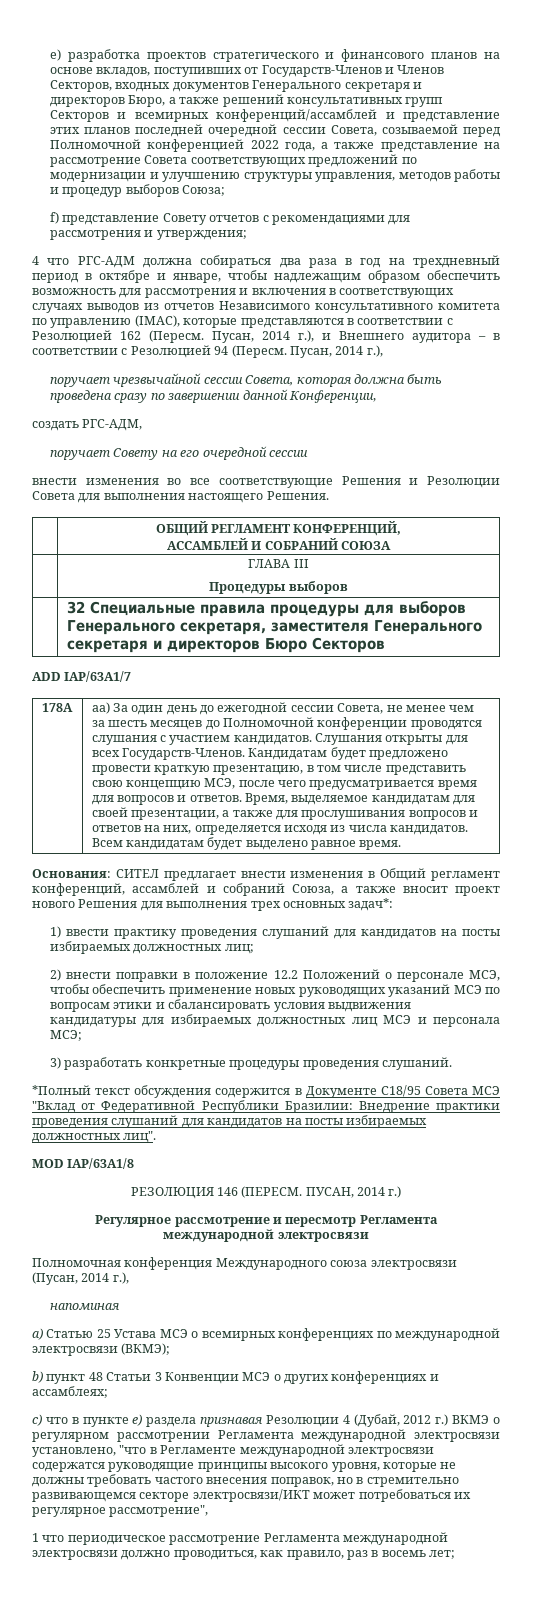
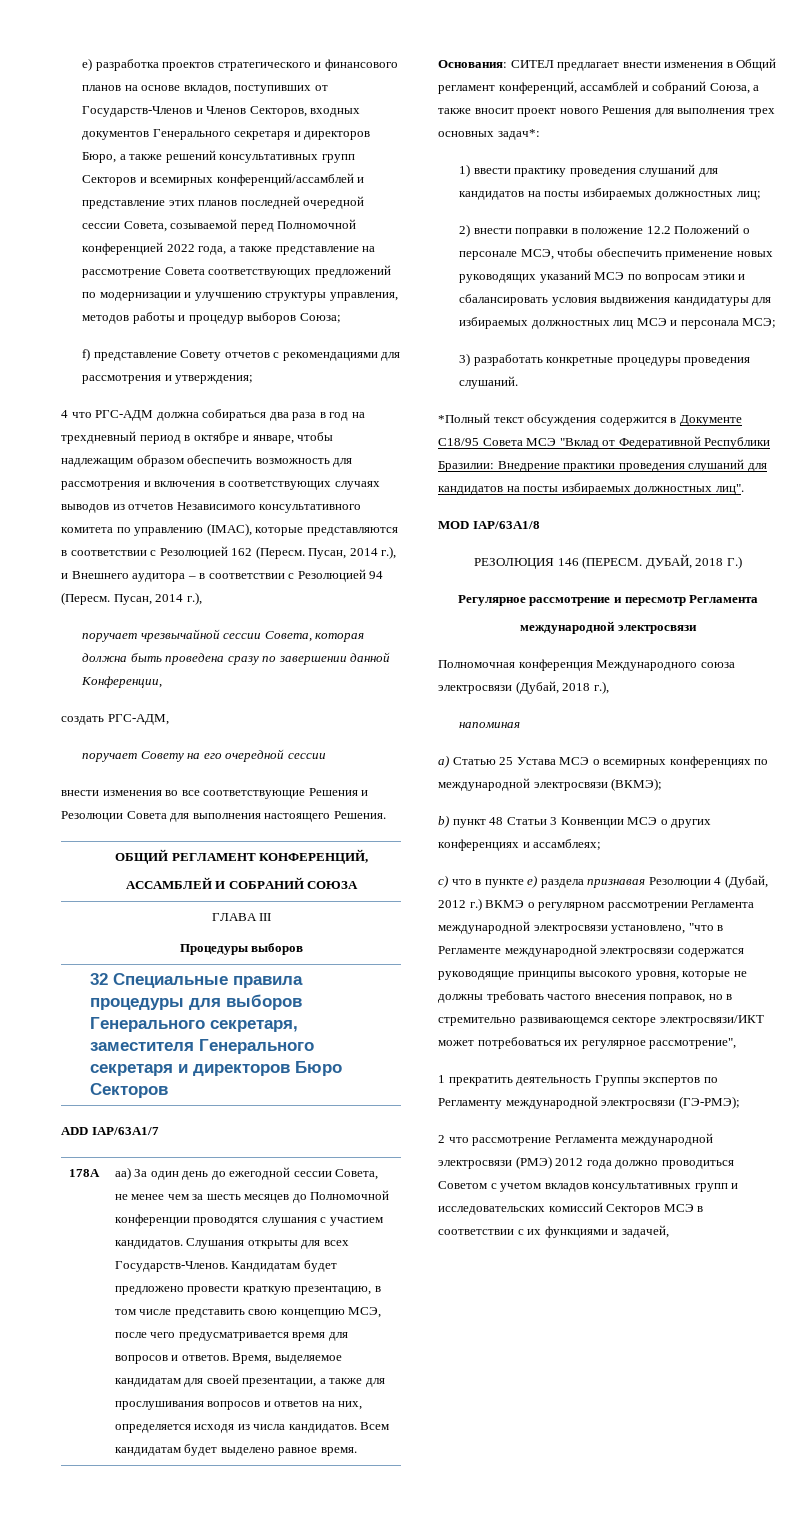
- ПУСАН, 2014 г.)
+ ДУБАЙ, 2018 Г.)
- Полномочная конференция Международного союза электросвязи (Пусан, 2014 г.),
+ Полномочная конференция Международного союза электросвязи (Дубай, 2018 г.),
- 1 что периодическое рассмотрение Регламента международной электросвязи должно проводиться, как правило, раз в восемь лет;
+ 1 прекратить деятельность Группы экспертов по Регламенту международной электросвязи (ГЭ-РМЭ);
+ 2 что рассмотрение Регламента международной электросвязи (РМЭ) 2012 года должно проводиться Советом с учетом вкладов консультативных групп и исследовательских комиссий Секторов МСЭ в соответствии с их функциями и задачей,

